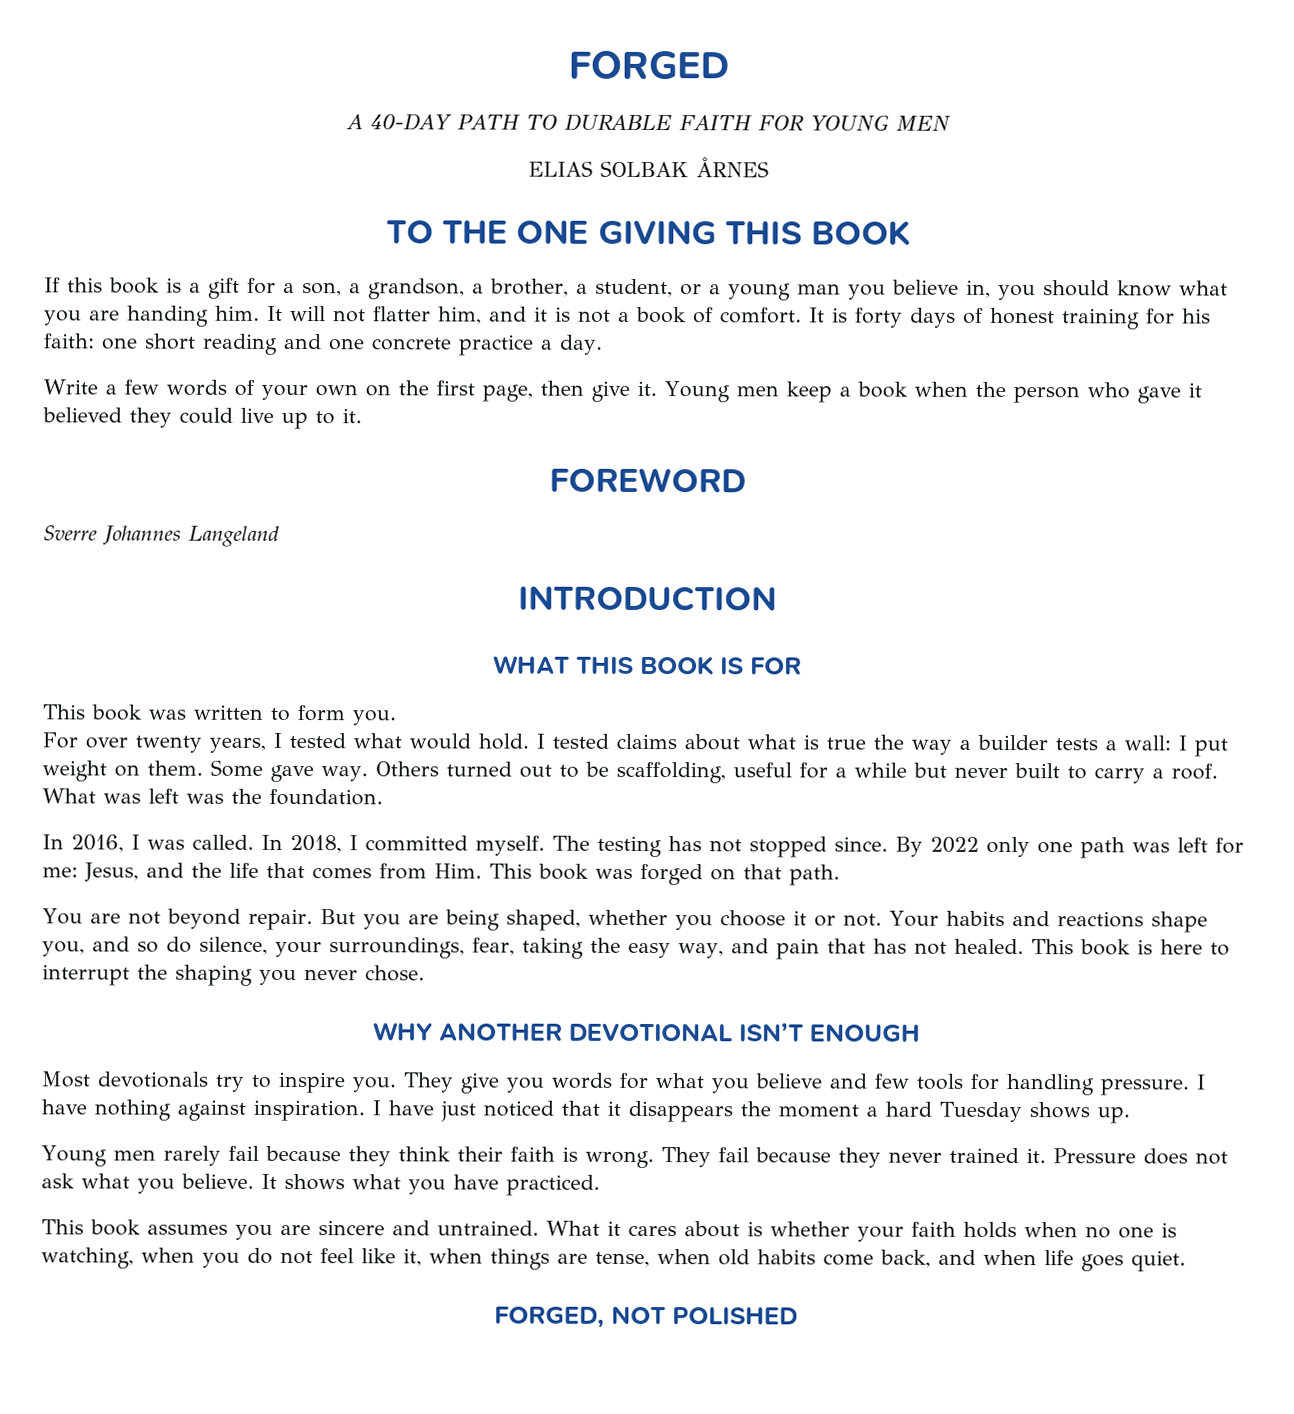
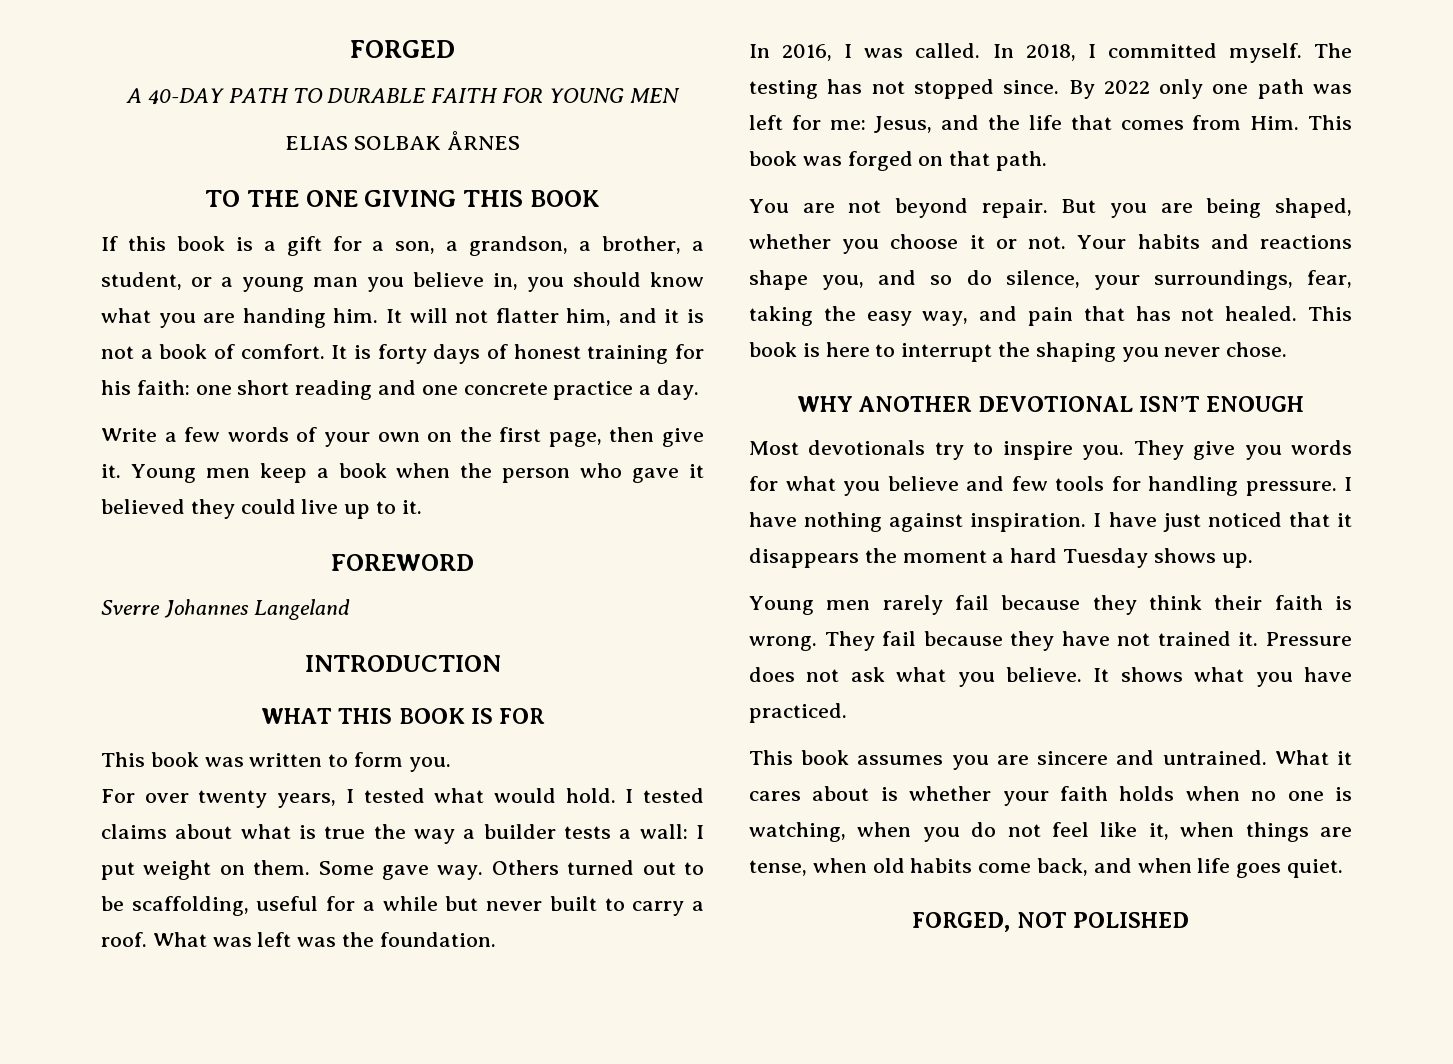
- They fail because they never trained it.
+ They fail because they have not trained it.

